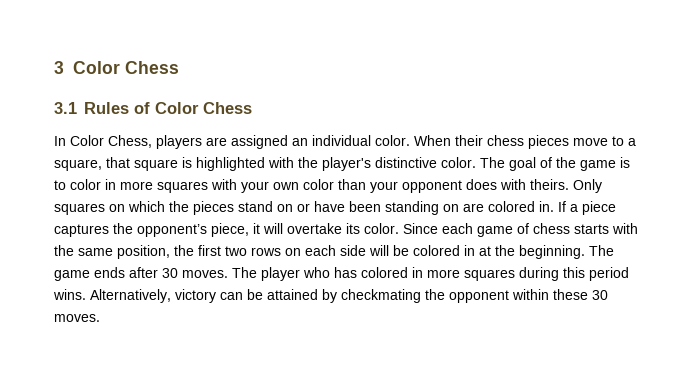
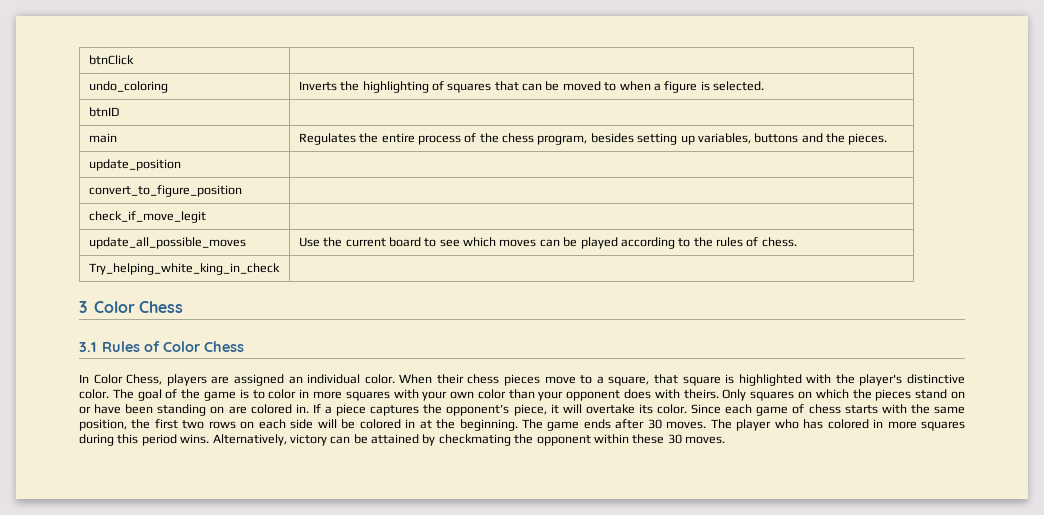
+ btnClick |
+ undo_coloring | Inverts the highlighting of squares that can be moved to when a figure is selected.
+ btnID |
+ main | Regulates the entire process of the chess program, besides setting up variables, buttons and the pieces.
+ update_position |
+ convert_to_figure_position |
+ check_if_move_legit |
+ update_all_possible_moves | Use the current board to see which moves can be played according to the rules of chess.
+ Try_helping_white_king_in_check |

